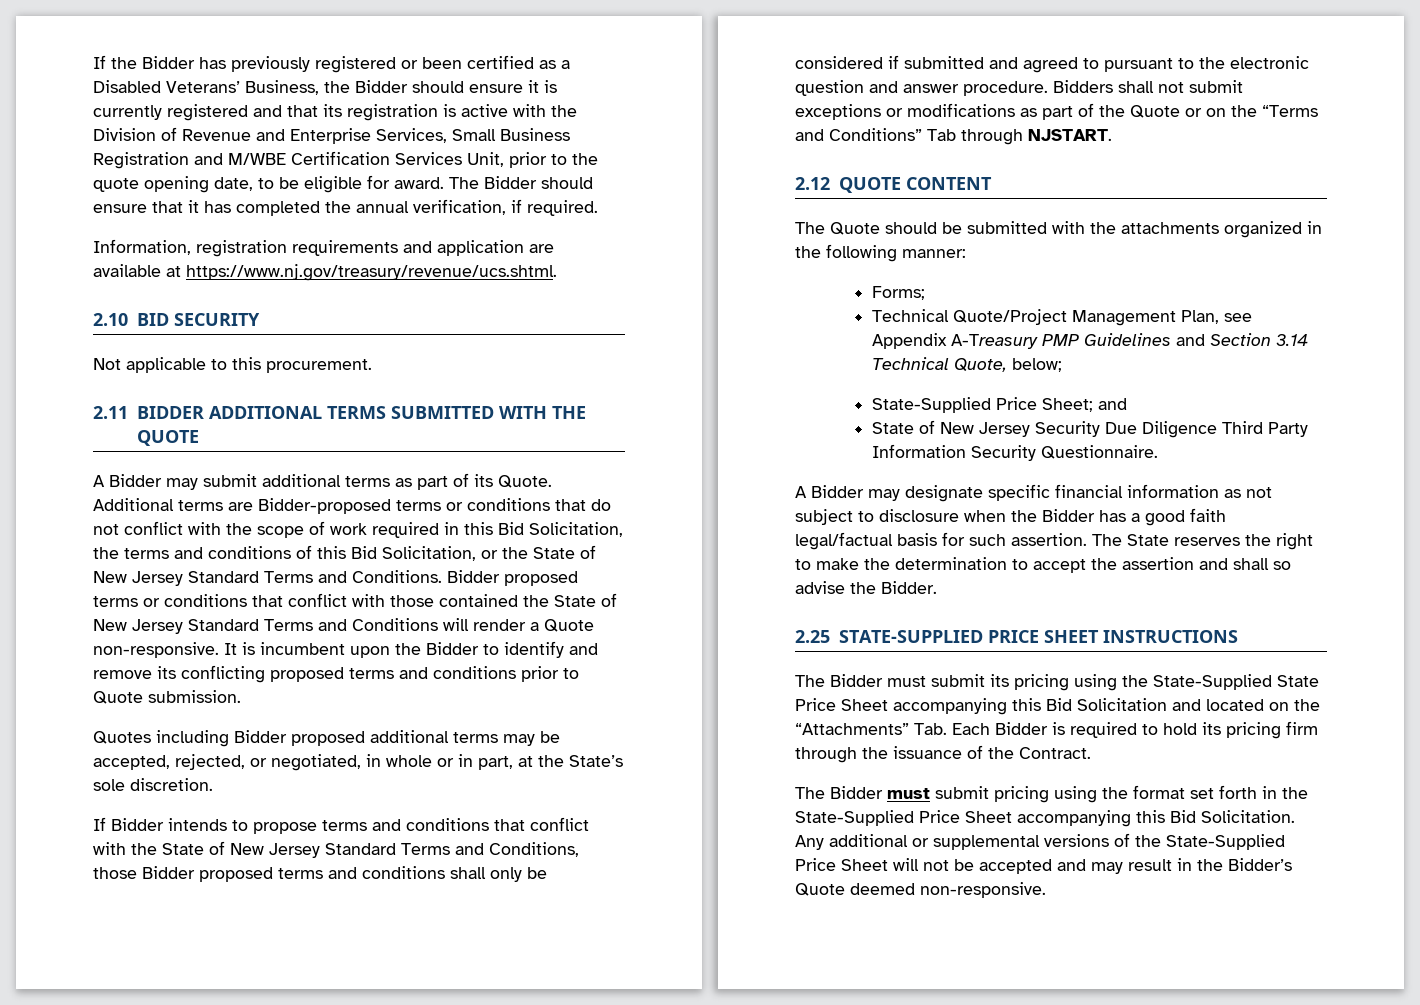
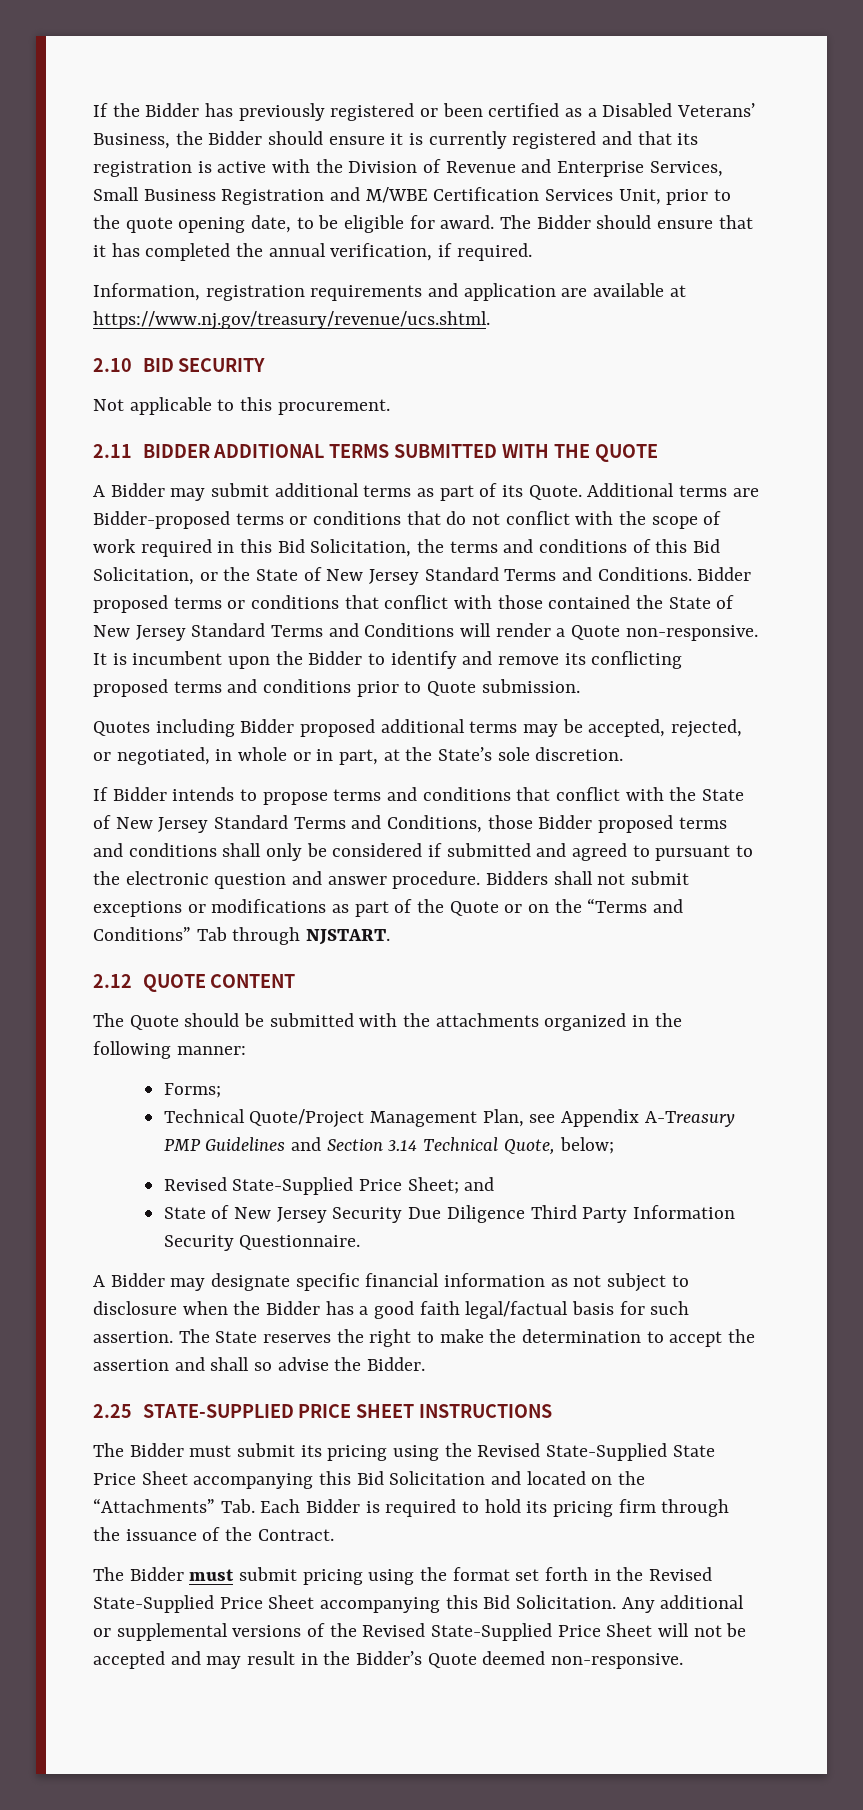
- State-Supplied Price Sheet; and
+ Revised State-Supplied Price Sheet; and
- The Bidder must submit its pricing using the State-Supplied State Price Sheet accompanying this Bid Solicitation and located on the “Attachments” Tab. Each Bidder is required to hold its pricing firm through the issuance of the Contract.
+ The Bidder must submit its pricing using the Revised State-Supplied State Price Sheet accompanying this Bid Solicitation and located on the “Attachments” Tab. Each Bidder is required to hold its pricing firm through the issuance of the Contract.
- The Bidder must submit pricing using the format set forth in the State-Supplied Price Sheet accompanying this Bid Solicitation.
+ The Bidder must submit pricing using the format set forth in the Revised State-Supplied Price Sheet accompanying this Bid Solicitation.
- Any additional or supplemental versions of the State-Supplied Price Sheet will not be accepted and may result in the Bidder’s Quote deemed non-responsive.
+ Any additional or supplemental versions of the Revised State-Supplied Price Sheet will not be accepted and may result in the Bidder’s Quote deemed non-responsive.

